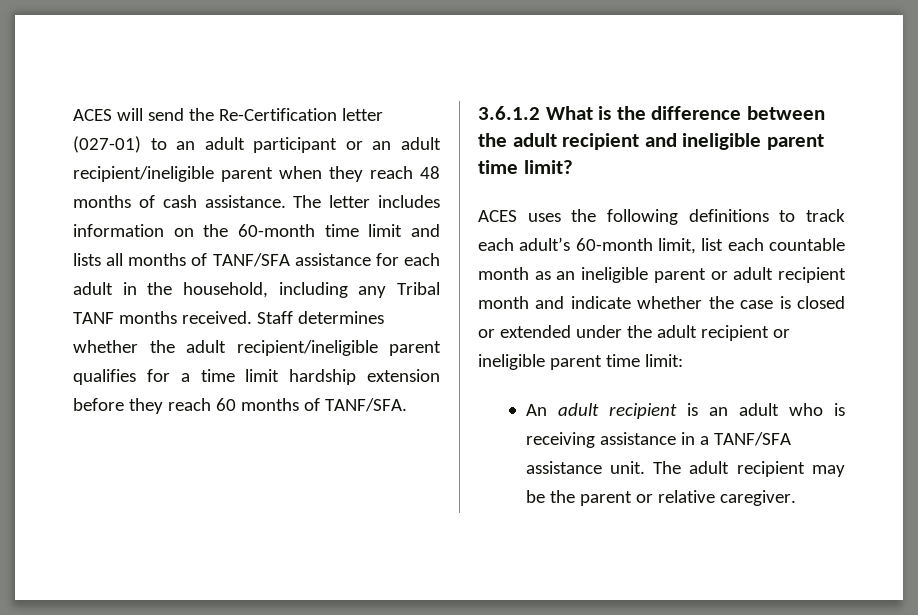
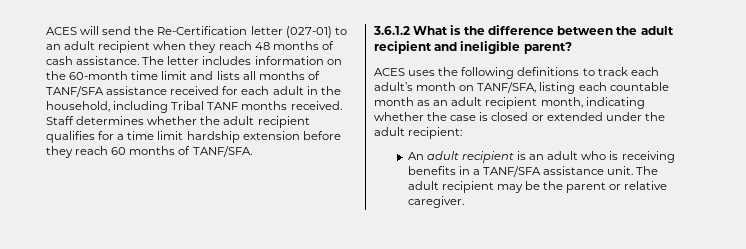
- ACES will send the Re-Certification letter (027-01) to an adult participant or an adult recipient/ineligible parent when they reach 48 months of cash assistance.
+ ACES will send the Re-Certification letter (027-01) to an adult recipient when they reach 48 months of cash assistance.
- The letter includes information on the 60-month time limit and lists all months of TANF/SFA assistance for each adult in the household, including any Tribal TANF months received.
+ The letter includes information on the 60-month time limit and lists all months of TANF/SFA assistance received for each adult in the household, including Tribal TANF months received.
- Staff determines whether the adult recipient/ineligible parent qualifies for a time limit hardship extension before they reach 60 months of TANF/SFA.
+ Staff determines whether the adult recipient qualifies for a time limit hardship extension before they reach 60 months of TANF/SFA.
- 3.6.1.2 What is the difference between the adult recipient and ineligible parent time limit?
+ 3.6.1.2 What is the difference between the adult recipient and ineligible parent?
- ACES uses the following definitions to track each adult’s 60-month limit, list each countable month as an ineligible parent or adult recipient month and indicate whether the case is closed or extended under the adult recipient or ineligible parent time limit:
+ ACES uses the following definitions to track each adult’s month on TANF/SFA, listing each countable month as an adult recipient month, indicating whether the case is closed or extended under the adult recipient:
- An adult recipient is an adult who is receiving assistance in a TANF/SFA assistance unit.
+ An adult recipient is an adult who is receiving benefits in a TANF/SFA assistance unit.

